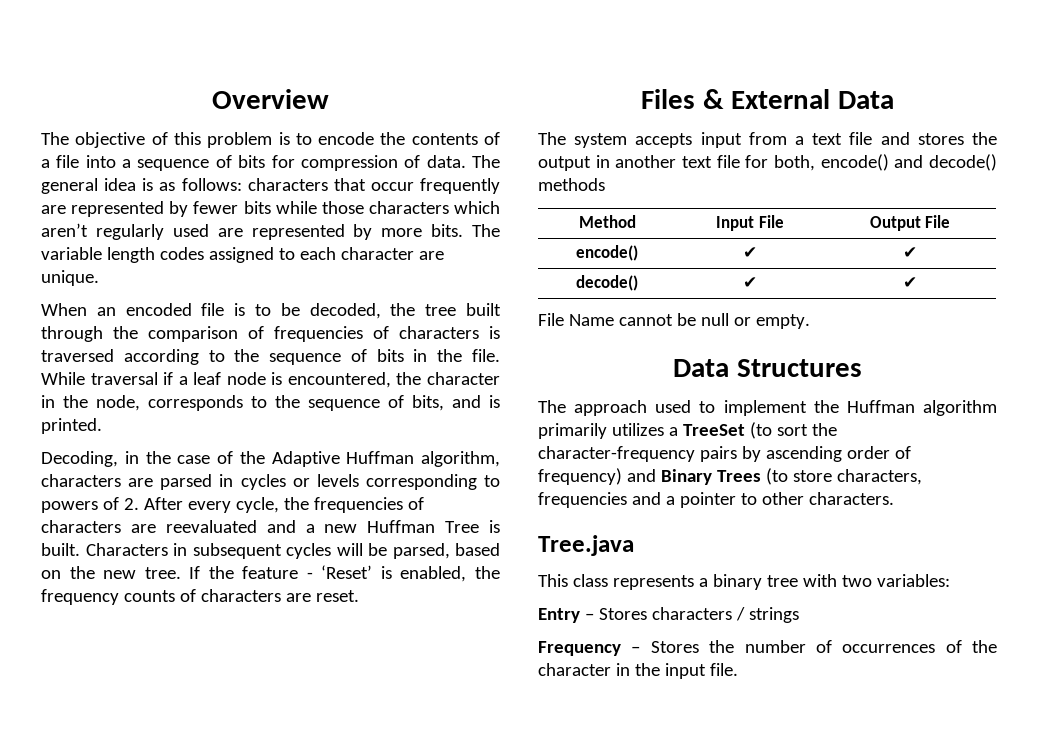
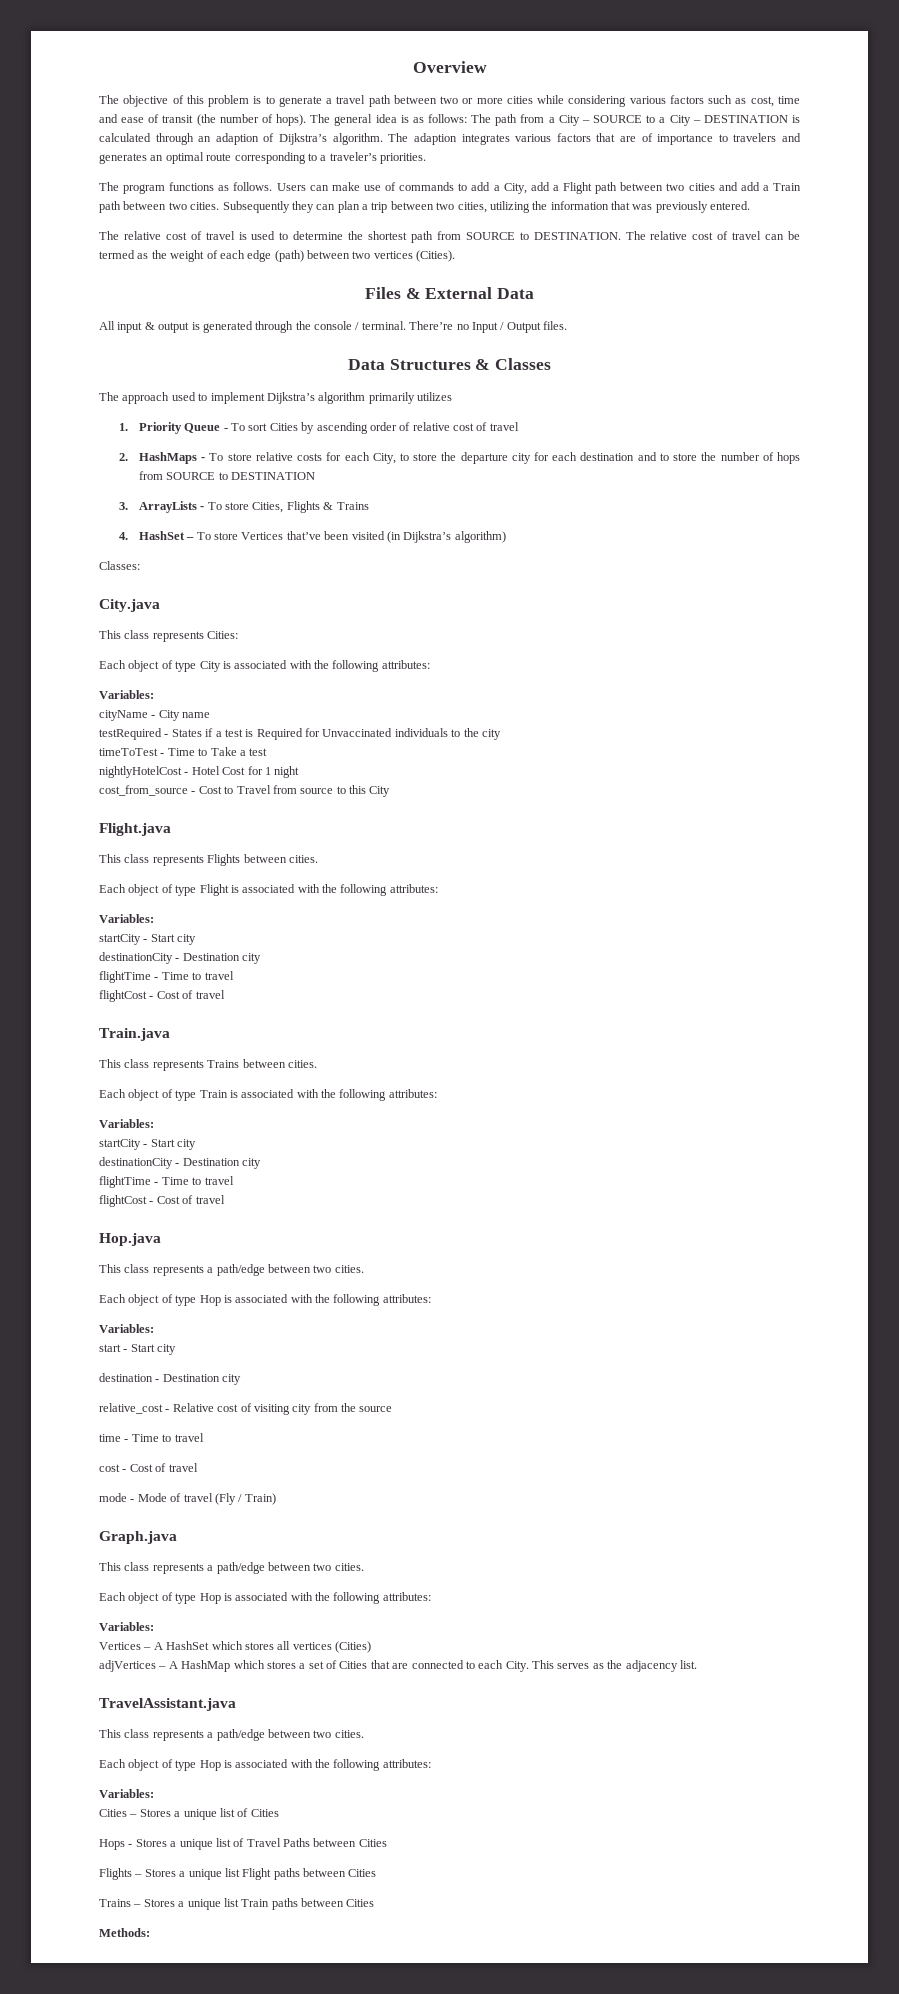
- The objective of this problem is to encode the contents of a file into a sequence of bits for compression of data.
+ The objective of this problem is to generate a travel path between two or more cities while considering various factors such as cost, time and ease of transit (the number of hops).
- The general idea is as follows: characters that occur frequently are represented by fewer bits while those characters which aren’t regularly used are represented by more bits. The variable length codes assigned to each character are unique.
- When an encoded file is to be decoded, the tree built through the comparison of frequencies of characters is traversed according to the sequence of bits in the file. While traversal if a leaf node is encountered, the character in the node, corresponds to the sequence of bits, and is printed.
- Decoding, in the case of the Adaptive Huffman algorithm, characters are parsed in cycles or levels corresponding to powers of 2. After every cycle, the frequencies of characters are reevaluated and a new Huffman Tree is built. Characters in subsequent cycles will be parsed, based on the new tree. If the feature - ‘Reset’ is enabled, the frequency counts of characters are reset.
+ The general idea is as follows: The path from a City – SOURCE to a City – DESTINATION is calculated through an adaption of Dijkstra’s algorithm. The adaption integrates various factors that are of importance to travelers and generates an optimal route corresponding to a traveler’s priorities.
+ The program functions as follows. Users can make use of commands to add a City, add a Flight path between two cities and add a Train path between two cities. Subsequently they can plan a trip between two cities, utilizing the information that was previously entered.
+ The relative cost of travel is used to determine the shortest path from SOURCE to DESTINATION. The relative cost of travel can be termed as the weight of each edge (path) between two vertices (Cities).
  Files & External Data
- The system accepts input from a text file and stores the output in another text file for both, encode() and decode() methods
- Method | Input File | Output File
- encode() | ✔ | ✔
- decode() | ✔ | ✔
- File Name cannot be null or empty.
+ All input & output is generated through the console / terminal. There’re no Input / Output files.
- Data Structures
+ Data Structures & Classes
- The approach used to implement the Huffman algorithm primarily utilizes a TreeSet (to sort the character-frequency pairs by ascending order of frequency) and Binary Trees (to store characters, frequencies and a pointer to other characters.
- Tree.java
- This class represents a binary tree with two variables:
- Entry – Stores characters / strings
- Frequency – Stores the number of occurrences of the character in the input file.
+ The approach used to implement Dijkstra’s algorithm primarily utilizes
+ 1. Priority Queue - To sort Cities by ascending order of relative cost of travel
+ 2. HashMaps - To store relative costs for each City, to store the departure city for each destination and to store the number of hops from SOURCE to DESTINATION
+ 3. ArrayLists - To store Cities, Flights & Trains
+ 4. HashSet – To store Vertices that’ve been visited (in Dijkstra’s algorithm)
+ Classes:
+ City.java
+ This class represents Cities:
+ Each object of type City is associated with the following attributes:
+ Variables:
+ cityName - City name
+ testRequired - States if a test is Required for Unvaccinated individuals to the city
+ timeToTest - Time to Take a test
+ nightlyHotelCost - Hotel Cost for 1 night
+ cost_from_source - Cost to Travel from source to this City
+ Flight.java
+ This class represents Flights between cities.
+ Each object of type Flight is associated with the following attributes:
+ Variables:
+ startCity - Start city
+ destinationCity - Destination city
+ flightTime - Time to travel
+ flightCost - Cost of travel
+ Train.java
+ This class represents Trains between cities.
+ Each object of type Train is associated with the following attributes:
+ Variables:
+ startCity - Start city
+ destinationCity - Destination city
+ flightTime - Time to travel
+ flightCost - Cost of travel
+ Hop.java
+ This class represents a path/edge between two cities.
+ Each object of type Hop is associated with the following attributes:
+ Variables:
+ start - Start city
+ destination - Destination city
+ relative_cost - Relative cost of visiting city from the source
+ time - Time to travel
+ cost - Cost of travel
+ mode - Mode of travel (Fly / Train)
+ Graph.java
+ This class represents a path/edge between two cities.
+ Each object of type Hop is associated with the following attributes:
+ Variables:
+ Vertices – A HashSet which stores all vertices (Cities)
+ adjVertices – A HashMap which stores a set of Cities that are connected to each City. This serves as the adjacency list.
+ TravelAssistant.java
+ This class represents a path/edge between two cities.
+ Each object of type Hop is associated with the following attributes:
+ Variables:
+ Cities – Stores a unique list of Cities
+ Hops - Stores a unique list of Travel Paths between Cities
+ Flights – Stores a unique list Flight paths between Cities
+ Trains – Stores a unique list Train paths between Cities
+ Methods:

